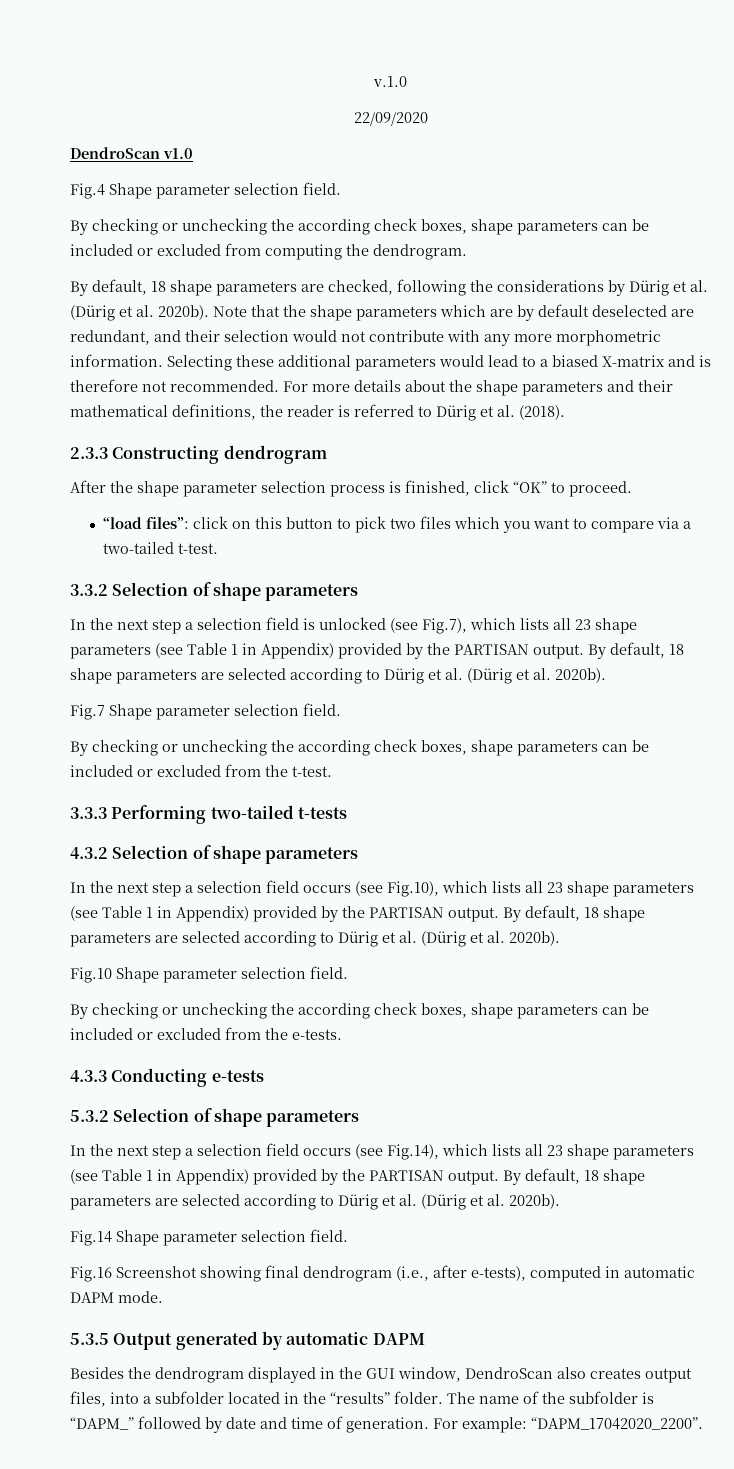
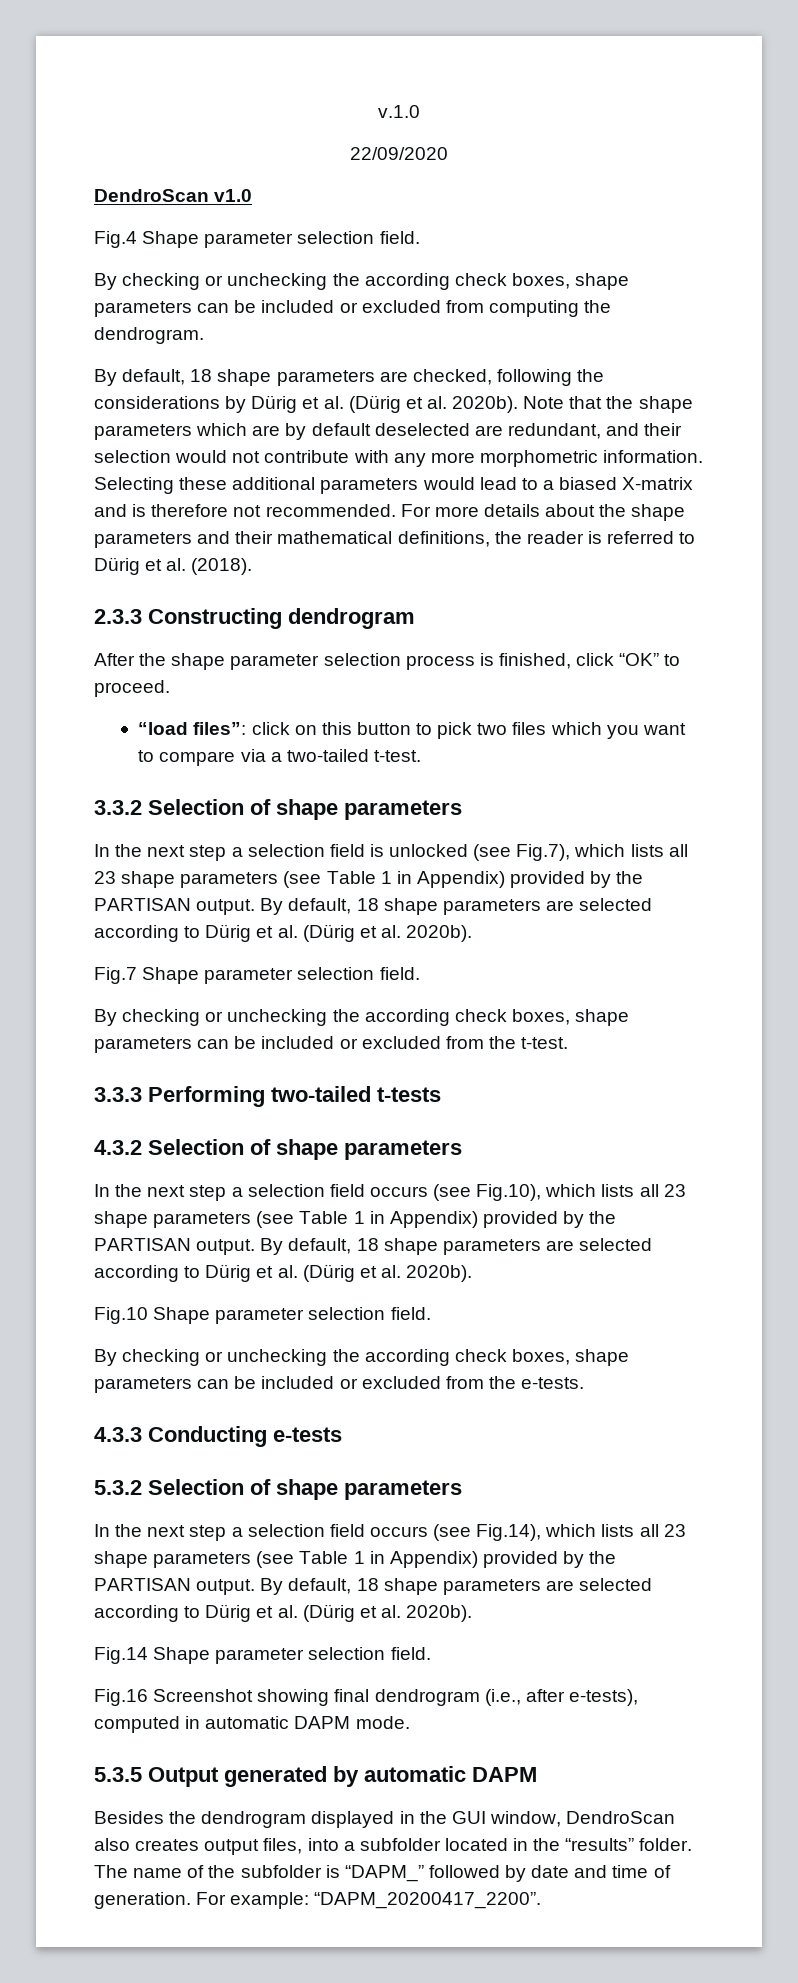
- For example: “DAPM_17042020_2200”.
+ For example: “DAPM_20200417_2200”.

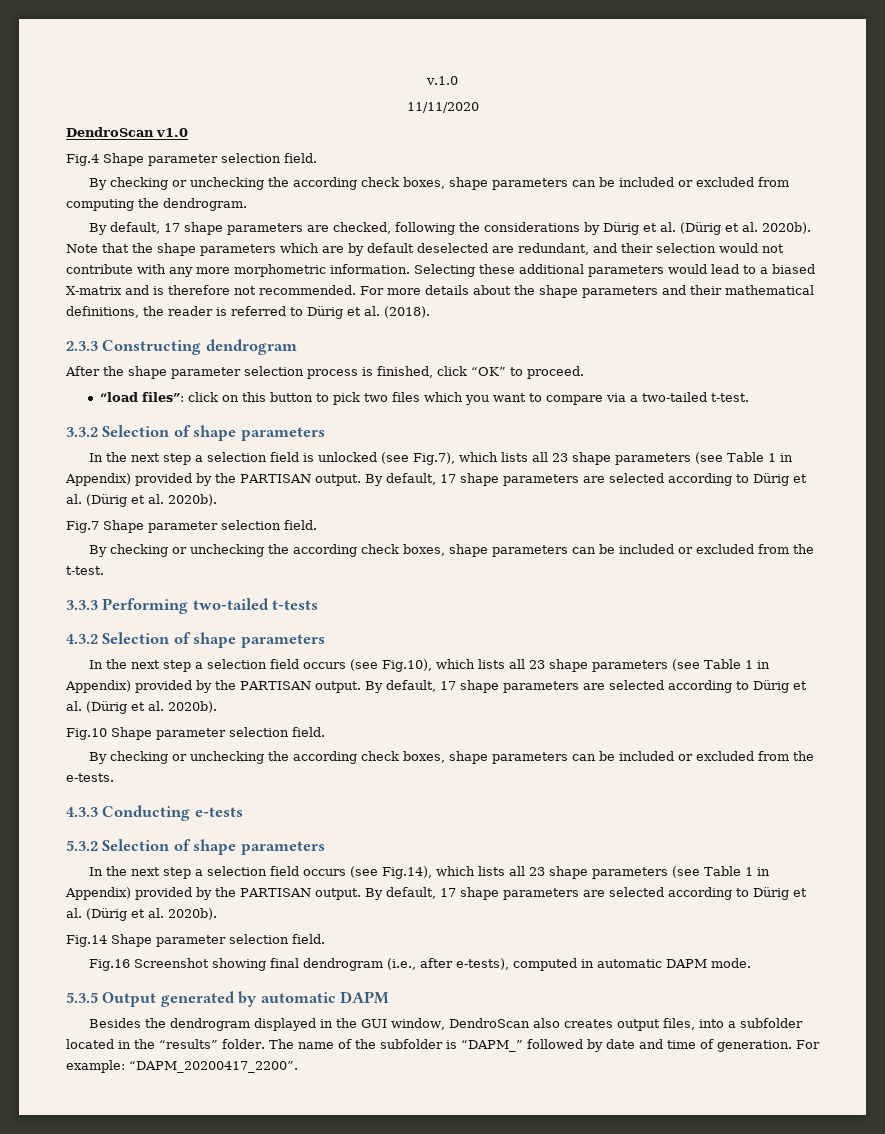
- 22/09/2020
+ 11/11/2020
- By default, 18 shape parameters are checked, following the considerations by Dürig et al. (Dürig et al. 2020b).
+ By default, 17 shape parameters are checked, following the considerations by Dürig et al. (Dürig et al. 2020b).
- In the next step a selection field is unlocked (see Fig.7), which lists all 23 shape parameters (see Table 1 in Appendix) provided by the PARTISAN output. By default, 18 shape parameters are selected according to Dürig et al. (Dürig et al. 2020b).
+ In the next step a selection field is unlocked (see Fig.7), which lists all 23 shape parameters (see Table 1 in Appendix) provided by the PARTISAN output. By default, 17 shape parameters are selected according to Dürig et al. (Dürig et al. 2020b).
- In the next step a selection field occurs (see Fig.10), which lists all 23 shape parameters (see Table 1 in Appendix) provided by the PARTISAN output. By default, 18 shape parameters are selected according to Dürig et al. (Dürig et al. 2020b).
+ In the next step a selection field occurs (see Fig.10), which lists all 23 shape parameters (see Table 1 in Appendix) provided by the PARTISAN output. By default, 17 shape parameters are selected according to Dürig et al. (Dürig et al. 2020b).
- In the next step a selection field occurs (see Fig.14), which lists all 23 shape parameters (see Table 1 in Appendix) provided by the PARTISAN output. By default, 18 shape parameters are selected according to Dürig et al. (Dürig et al. 2020b).
+ In the next step a selection field occurs (see Fig.14), which lists all 23 shape parameters (see Table 1 in Appendix) provided by the PARTISAN output. By default, 17 shape parameters are selected according to Dürig et al. (Dürig et al. 2020b).

